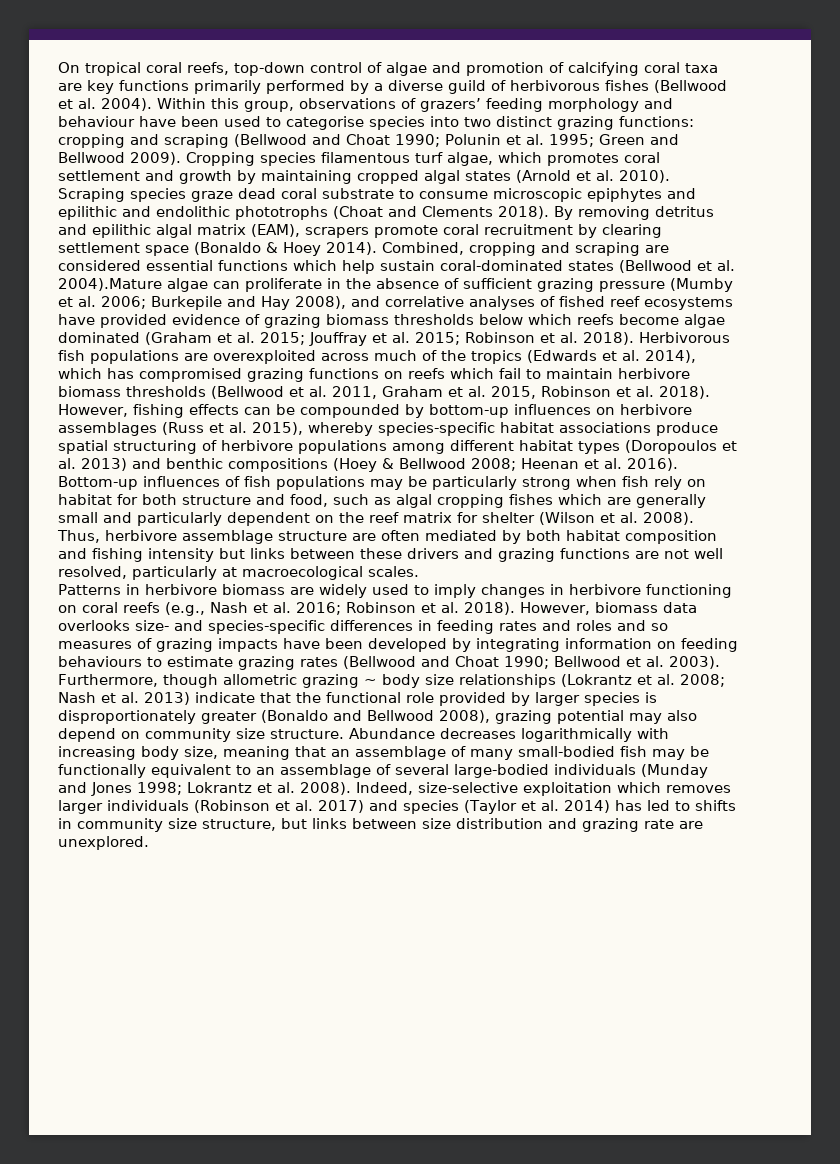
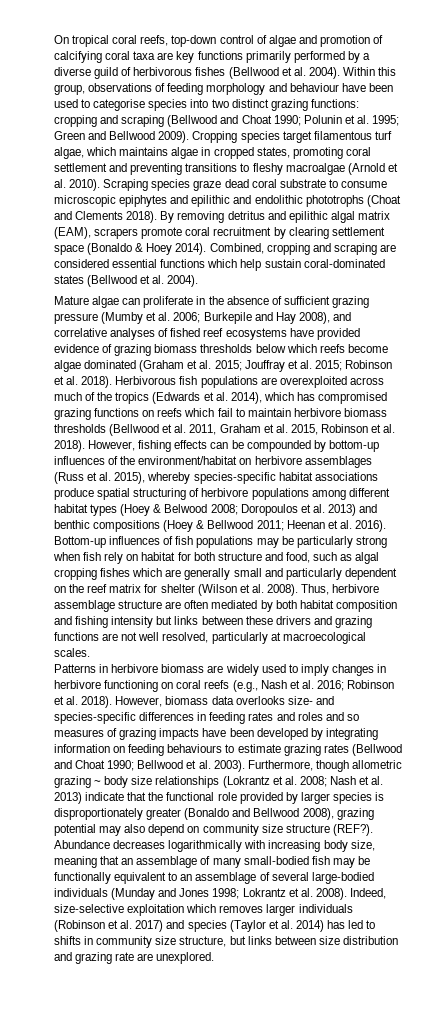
- Within this group, observations of grazers’ feeding morphology and behaviour have been used to categorise species into two distinct grazing functions: cropping and scraping (Bellwood and Choat 1990; Polunin et al. 1995; Green and Bellwood 2009).
+ Within this group, observations of feeding morphology and behaviour have been used to categorise species into two distinct grazing functions: cropping and scraping (Bellwood and Choat 1990; Polunin et al. 1995; Green and Bellwood 2009).
- Cropping species filamentous turf algae, which promotes coral settlement and growth by maintaining cropped algal states (Arnold et al. 2010).
+ Cropping species target filamentous turf algae, which maintains algae in cropped states, promoting coral settlement and preventing transitions to fleshy macroalgae (Arnold et al. 2010).
- Combined, cropping and scraping are considered essential functions which help sustain coral-dominated states (Bellwood et al. 2004).Mature algae can proliferate in the absence of sufficient grazing pressure (Mumby et al. 2006;
+ Combined, cropping and scraping are considered essential functions which help sustain coral-dominated states (Bellwood et al. 2004).
+ Mature algae can proliferate in the absence of sufficient grazing pressure (Mumby et al. 2006;
- However, fishing effects can be compounded by bottom-up influences on herbivore assemblages (Russ et al. 2015), whereby species-specific habitat associations produce spatial structuring of herbivore populations among different habitat types (Doropoulos et al. 2013) and benthic compositions (Hoey & Bellwood 2008; Heenan et al. 2016).
+ However, fishing effects can be compounded by bottom-up influences of the environment/habitat on herbivore assemblages (Russ et al. 2015), whereby species-specific habitat associations produce spatial structuring of herbivore populations among different habitat types (Hoey & Belwood 2008; Doropoulos et al. 2013) and benthic compositions (Hoey & Bellwood 2011; Heenan et al. 2016).
- Furthermore, though allometric grazing ~ body size relationships (Lokrantz et al. 2008; Nash et al. 2013) indicate that the functional role provided by larger species is disproportionately greater (Bonaldo and Bellwood 2008), grazing potential may also depend on community size structure.
+ Furthermore, though allometric grazing ~ body size relationships (Lokrantz et al. 2008; Nash et al. 2013) indicate that the functional role provided by larger species is disproportionately greater (Bonaldo and Bellwood 2008), grazing potential may also depend on community size structure (REF?).

